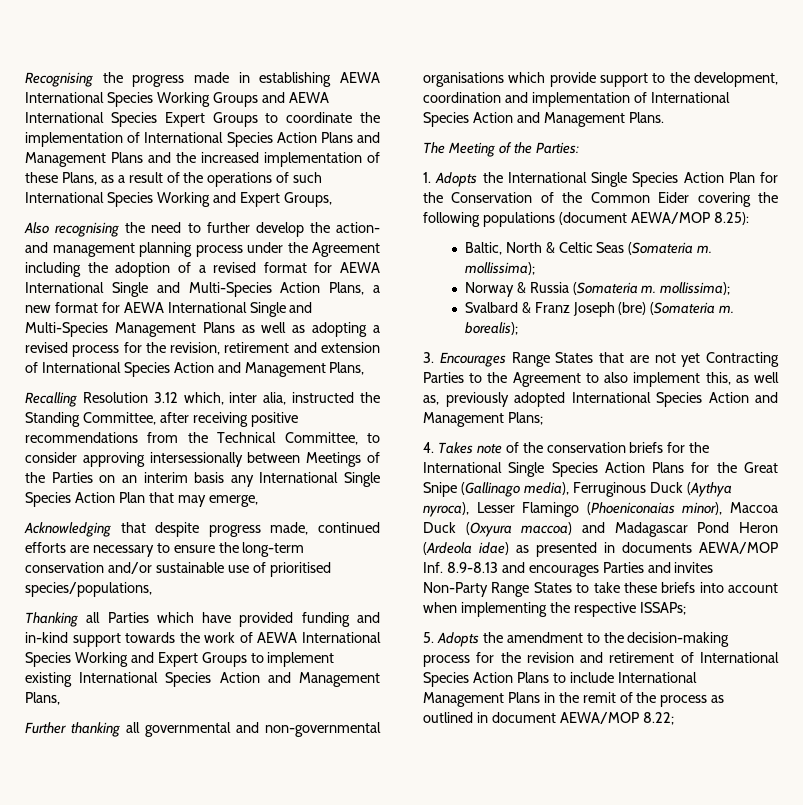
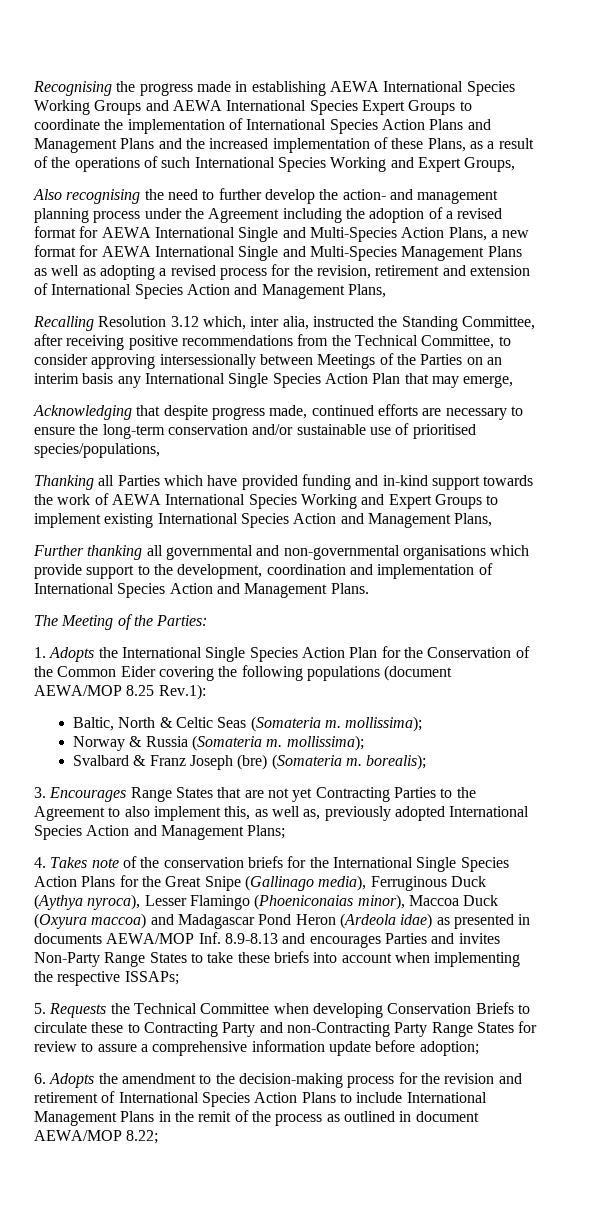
- 1. Adopts the International Single Species Action Plan for the Conservation of the Common Eider covering the following populations (document AEWA/MOP 8.25):
+ 1. Adopts the International Single Species Action Plan for the Conservation of the Common Eider covering the following populations (document AEWA/MOP 8.25 Rev.1):
- 5. Adopts the amendment to the decision-making process for the revision and retirement of International Species Action Plans to include International Management Plans in the remit of the process as outlined in document AEWA/MOP 8.22;
+ 5. Requests the Technical Committee when developing Conservation Briefs to circulate these to Contracting Party and non-Contracting Party Range States for review to assure a comprehensive information update before adoption;
+ 6. Adopts the amendment to the decision-making process for the revision and retirement of International Species Action Plans to include International Management Plans in the remit of the process as outlined in document AEWA/MOP 8.22;

